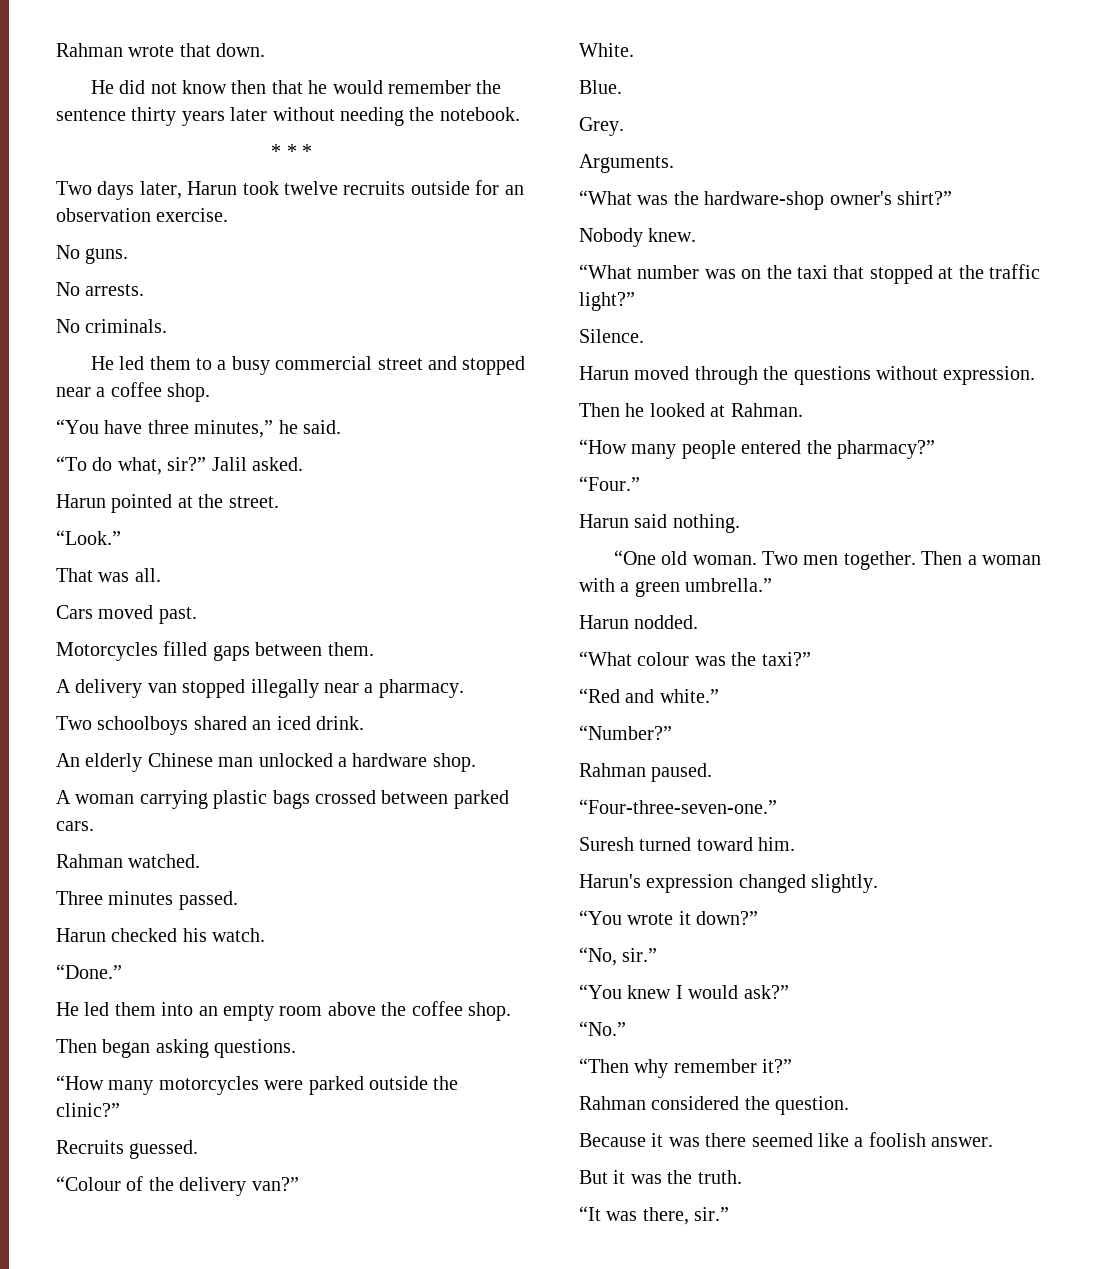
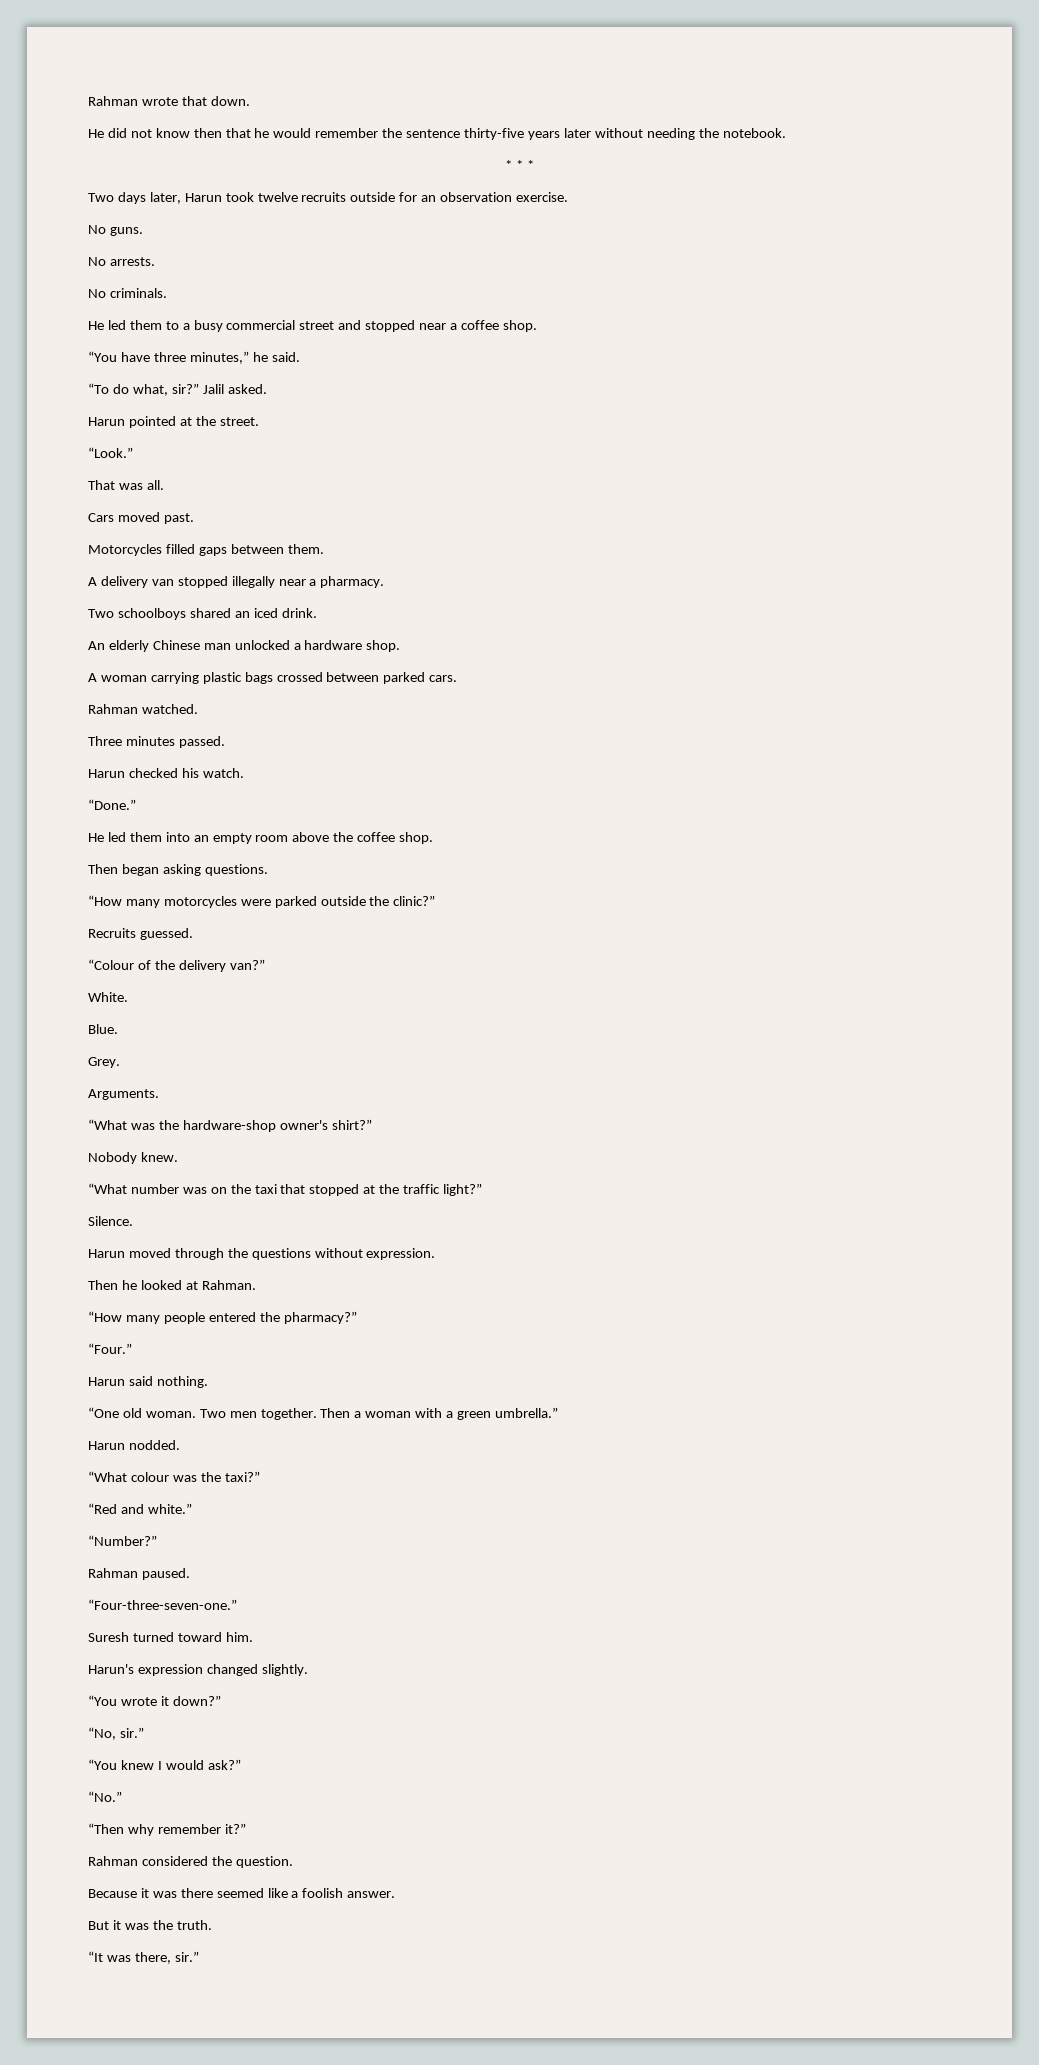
- He did not know then that he would remember the sentence thirty years later without needing the notebook.
+ He did not know then that he would remember the sentence thirty-five years later without needing the notebook.

